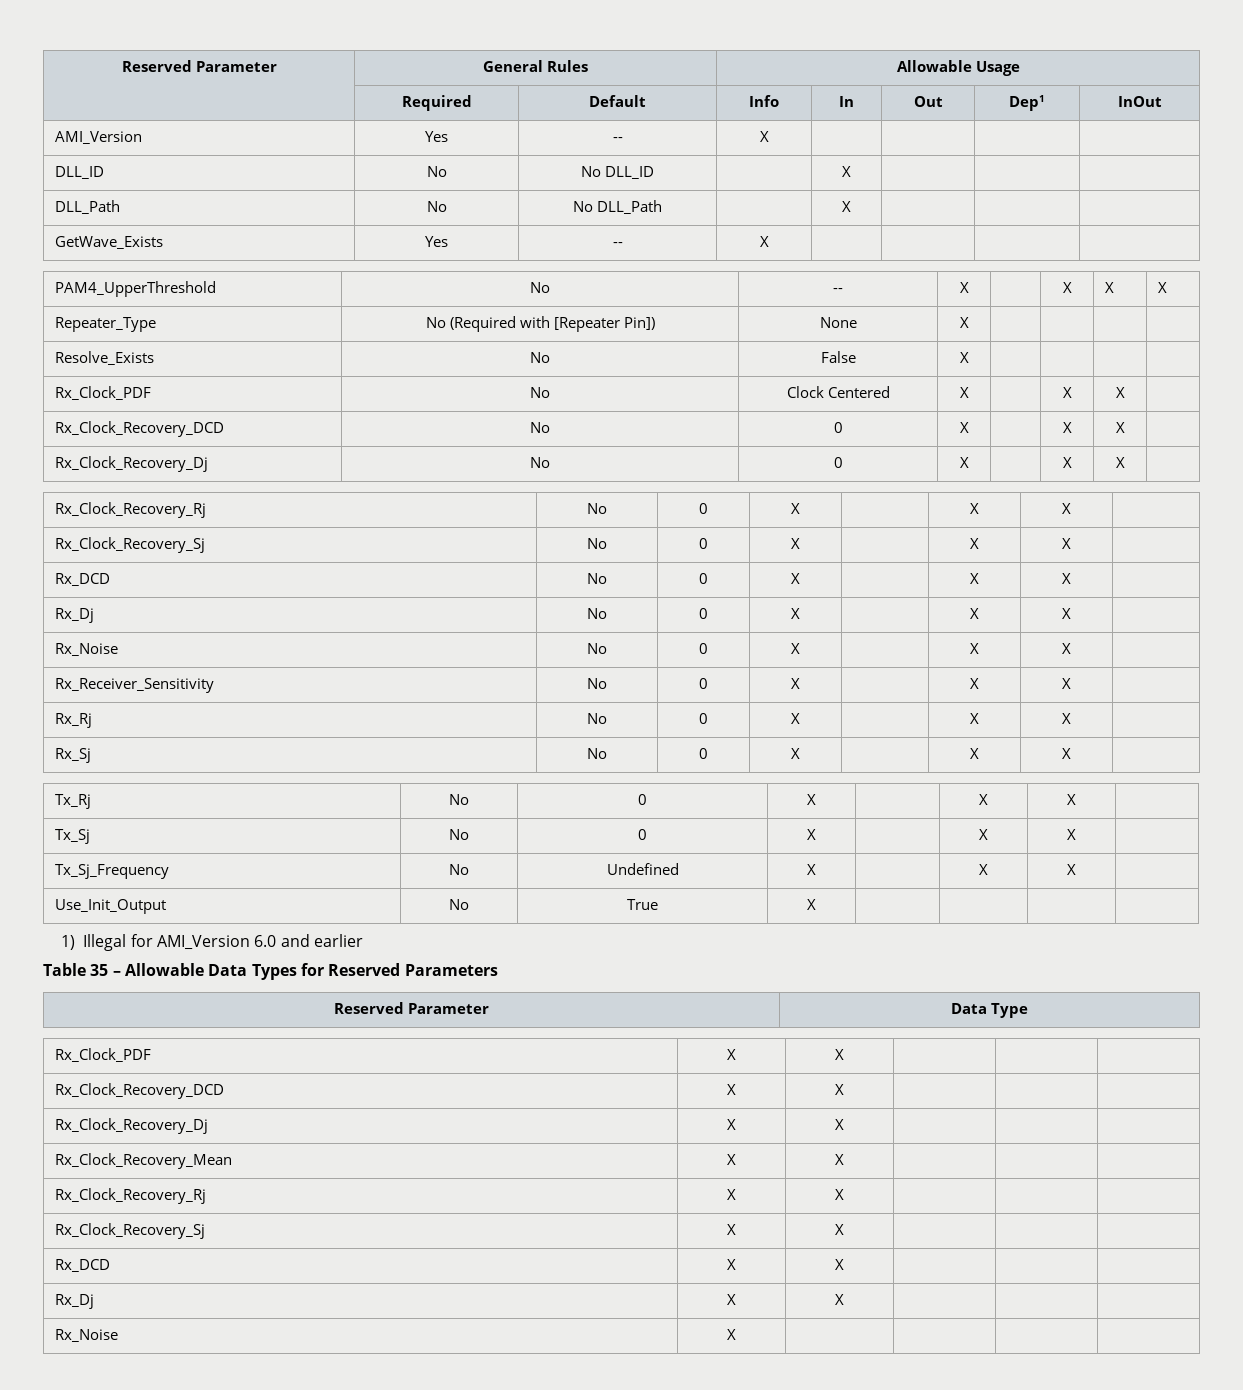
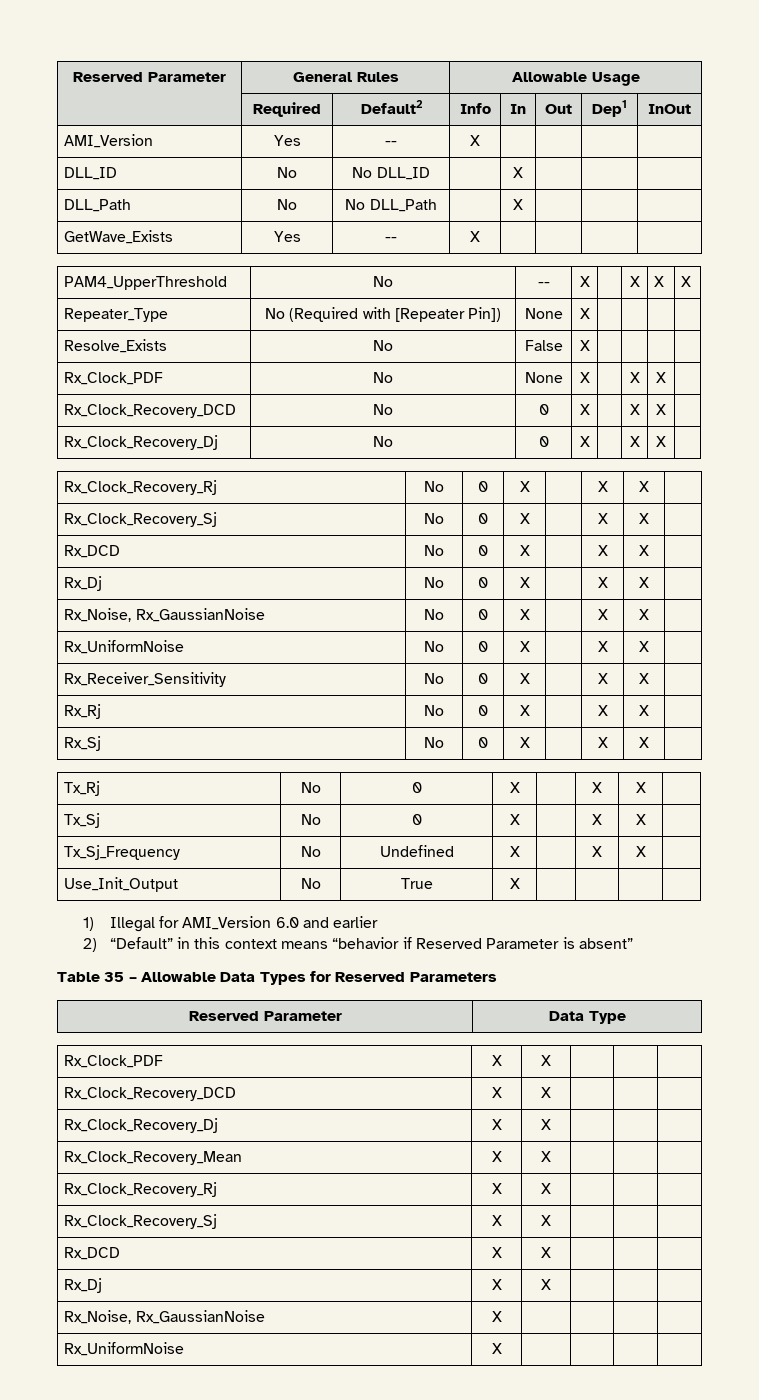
- | Required | Default | Info | In | Out | Dep1 | InOut
+ | Required | Default2 | Info | In | Out | Dep1 | InOut
- Rx_Clock_PDF | No | Clock Centered | X | | X | X |
+ Rx_Clock_PDF | No | None | X | | X | X |
- Rx_Noise | No | 0 | X | | X | X |
+ Rx_Noise, Rx_GaussianNoise | No | 0 | X | | X | X |
+ Rx_UniformNoise | No | 0 | X | | X | X |
+ 2) “Default” in this context means “behavior if Reserved Parameter is absent”
- Rx_Noise | X | | | |
+ Rx_Noise, Rx_GaussianNoise | X | | | |
+ Rx_UniformNoise | X | | | |

